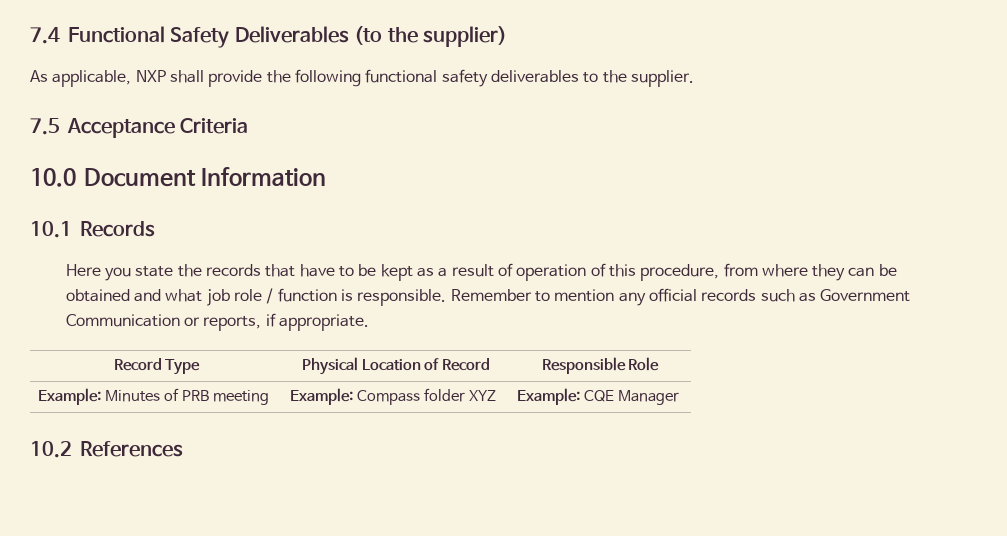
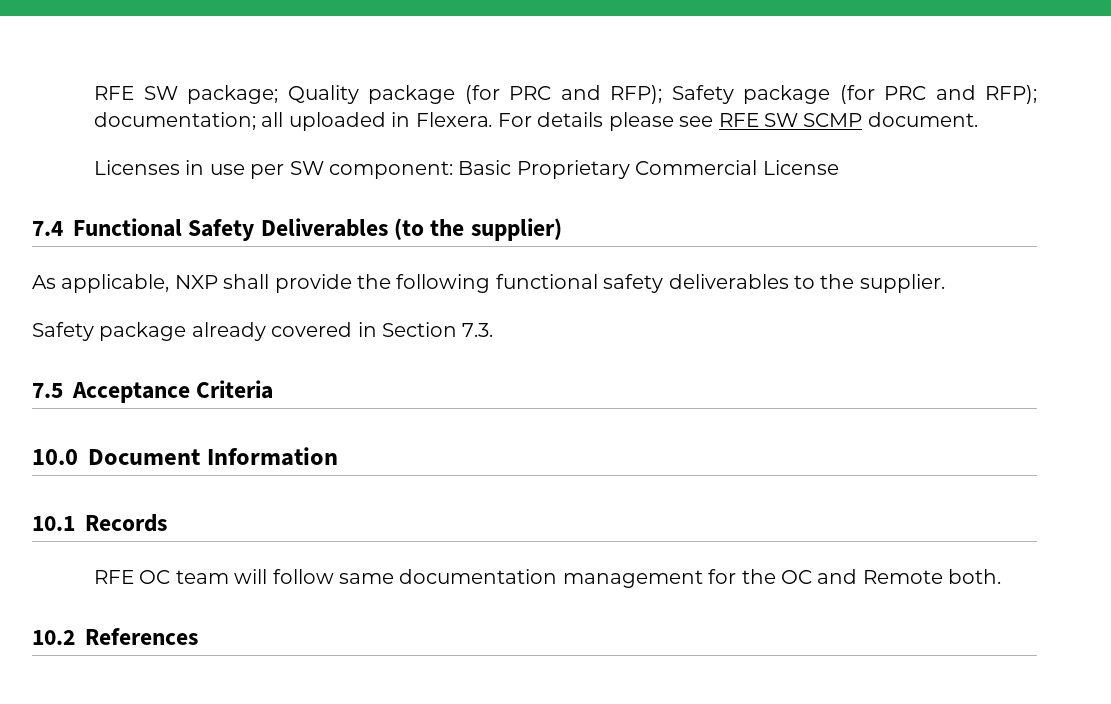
+ RFE SW package; Quality package (for PRC and RFP); Safety package (for PRC and RFP); documentation; all uploaded in Flexera. For details please see RFE SW SCMP document.
+ Licenses in use per SW component: Basic Proprietary Commercial License
+ Safety package already covered in Section 7.3.
- Here you state the records that have to be kept as a result of operation of this procedure, from where they can be obtained and what job role / function is responsible. Remember to mention any official records such as Government Communication or reports, if appropriate.
- Record Type | Physical Location of Record | Responsible Role
- Example: Minutes of PRB meeting | Example: Compass folder XYZ | Example: CQE Manager
+ RFE OC team will follow same documentation management for the OC and Remote both.

